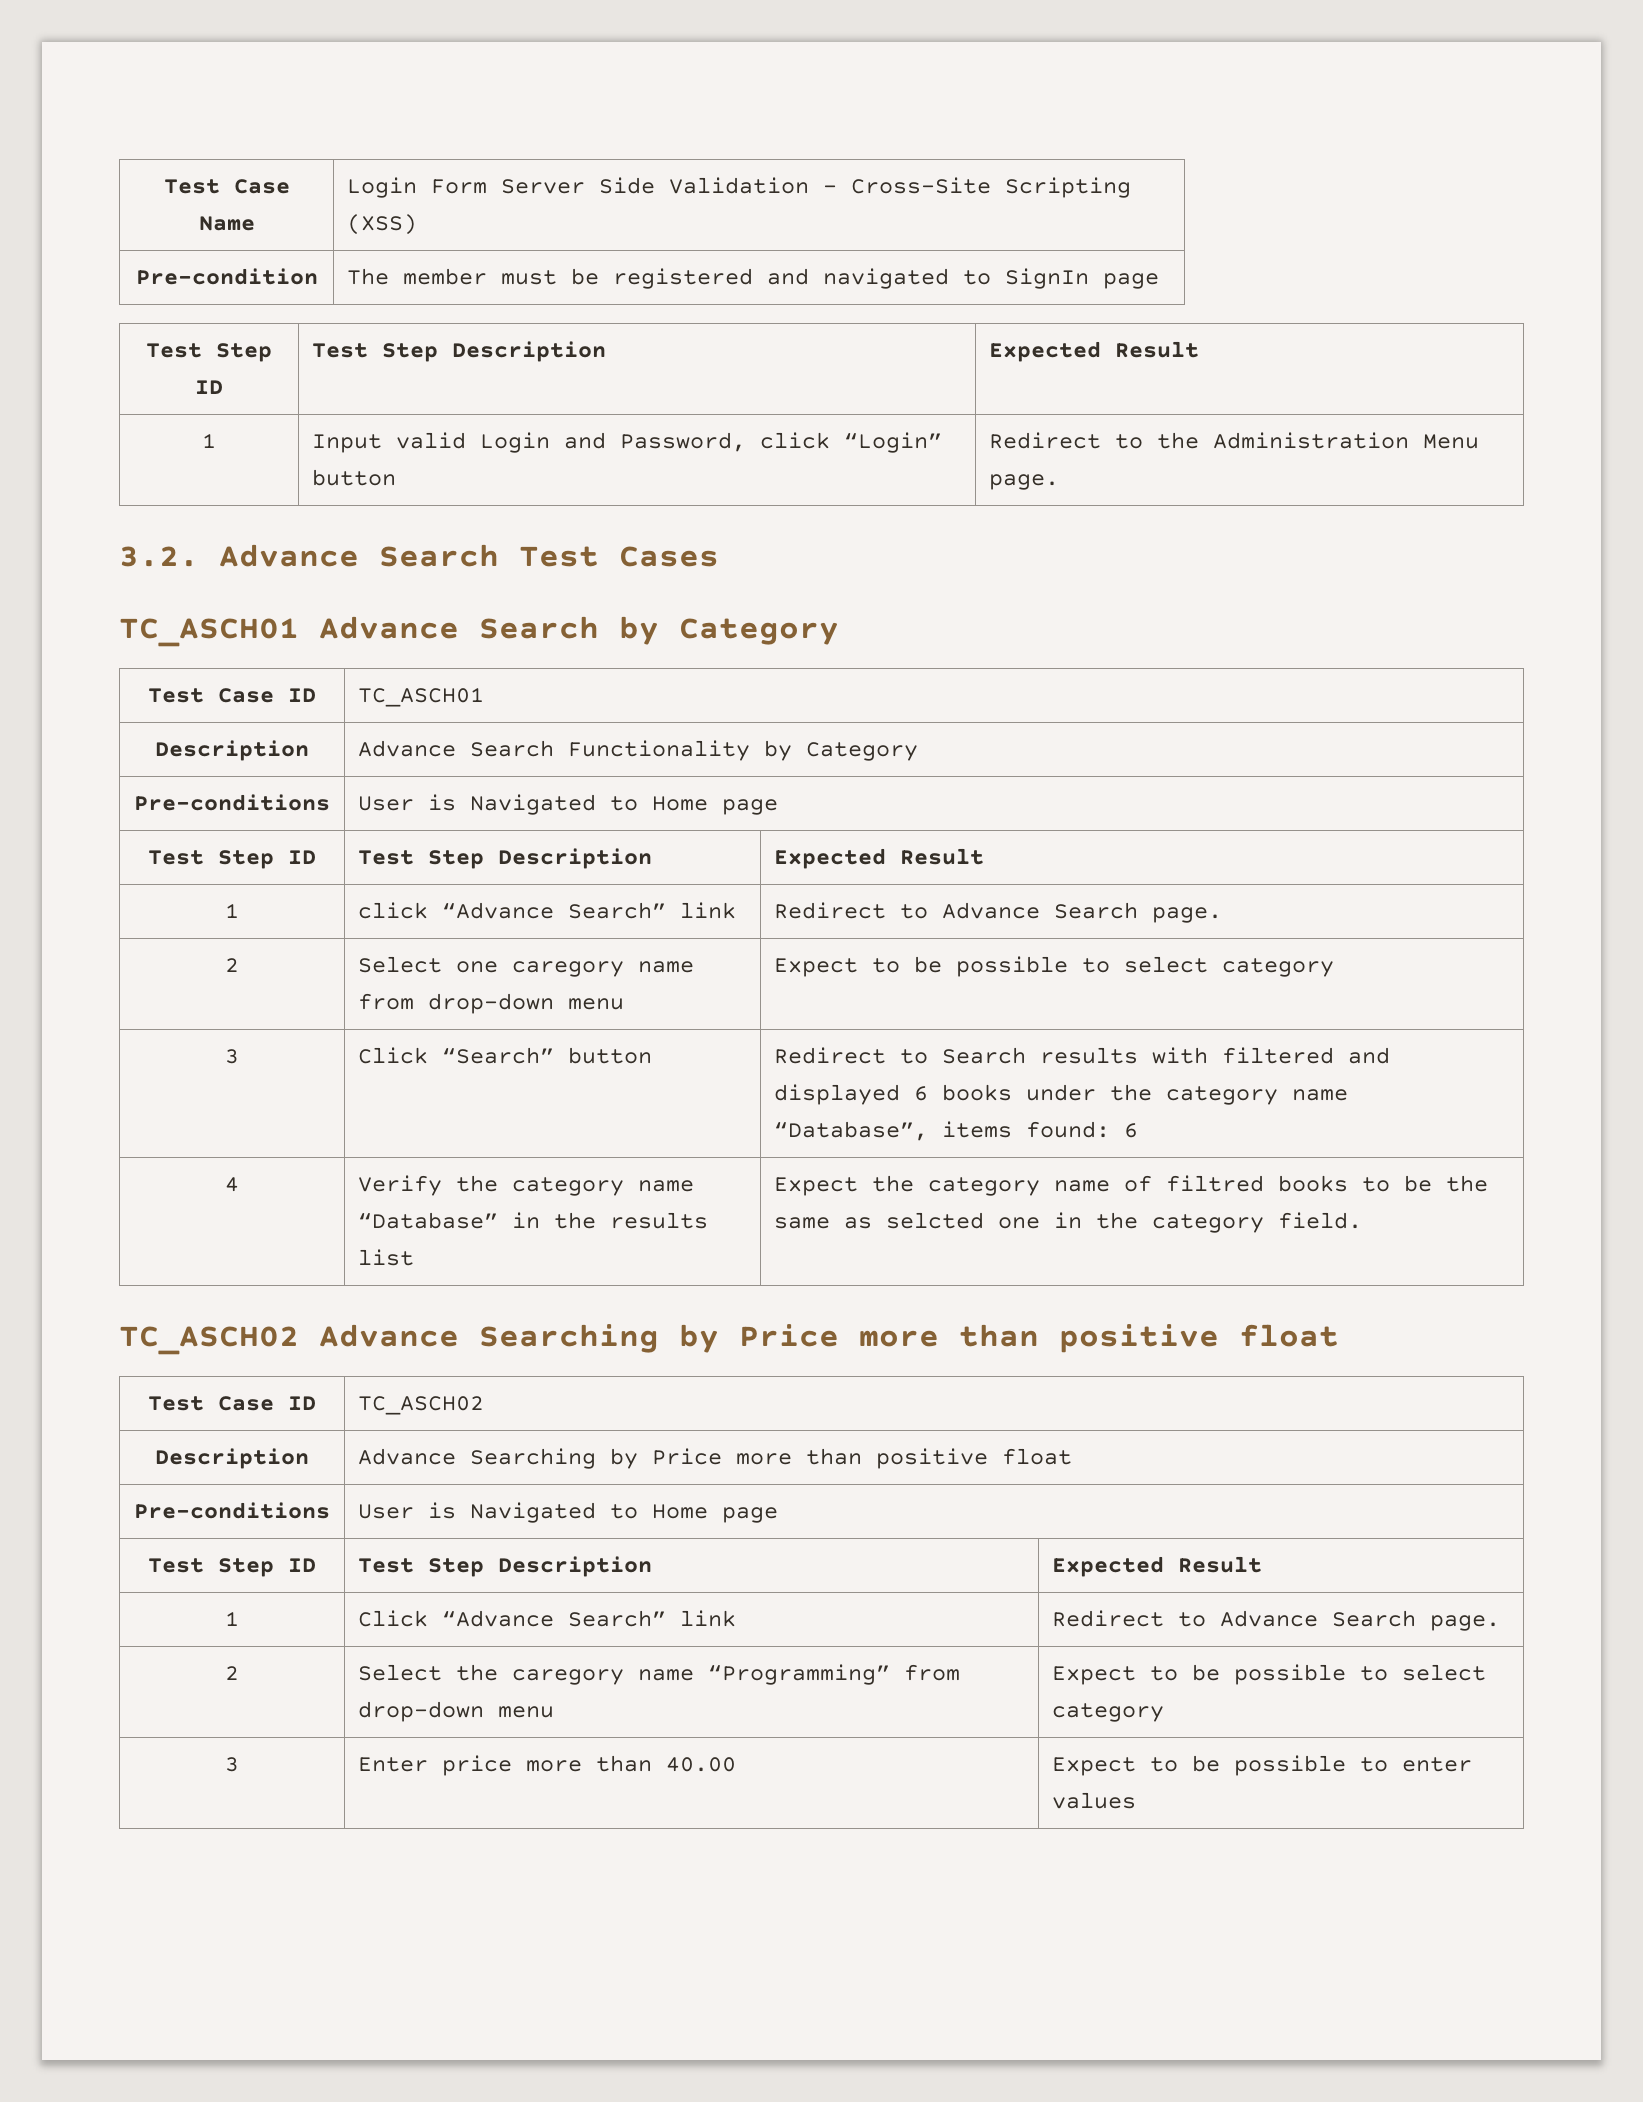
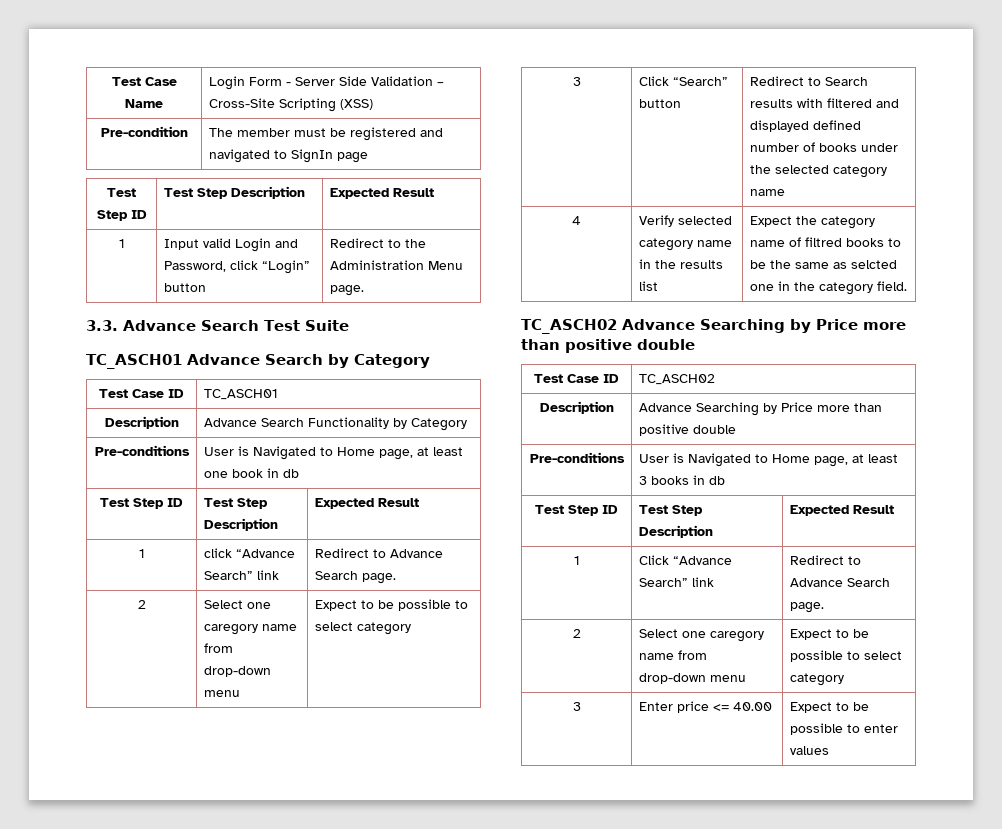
- Test Case Name | Login Form Server Side Validation – Cross-Site Scripting (XSS)
+ Test Case Name | Login Form - Server Side Validation – Cross-Site Scripting (XSS)
- 3.2. Advance Search Test Cases
+ 3.3. Advance Search Test Suite
  Description | Advance Search Functionality by Category
- Pre-conditions | User is Navigated to Home page
+ Pre-conditions | User is Navigated to Home page, at least one book in db
- 3 | Click “Search” button | Redirect to Search results with filtered and displayed 6 books under the category name “Database”, items found: 6
+ 3 | Click “Search” button | Redirect to Search results with filtered and displayed defined number of books under the selected category name
- 4 | Verify the category name “Database” in the results list | Expect the category name of filtred books to be the same as selcted one in the category field.
+ 4 | Verify selected category name in the results list | Expect the category name of filtred books to be the same as selcted one in the category field.
- TC_ASCH02 Advance Searching by Price more than positive float
+ TC_ASCH02 Advance Searching by Price more than positive double
- Description | Advance Searching by Price more than positive float
- Pre-conditions | User is Navigated to Home page
+ Description | Advance Searching by Price more than positive double
+ Pre-conditions | User is Navigated to Home page, at least 3 books in db
  1 | Click “Advance Search” link | Redirect to Advance Search page.
- 2 | Select the caregory name “Programming” from drop-down menu | Expect to be possible to select category
+ 2 | Select one caregory name from drop-down menu | Expect to be possible to select category
- 3 | Enter price more than 40.00 | Expect to be possible to enter values
+ 3 | Enter price <= 40.00 | Expect to be possible to enter values

